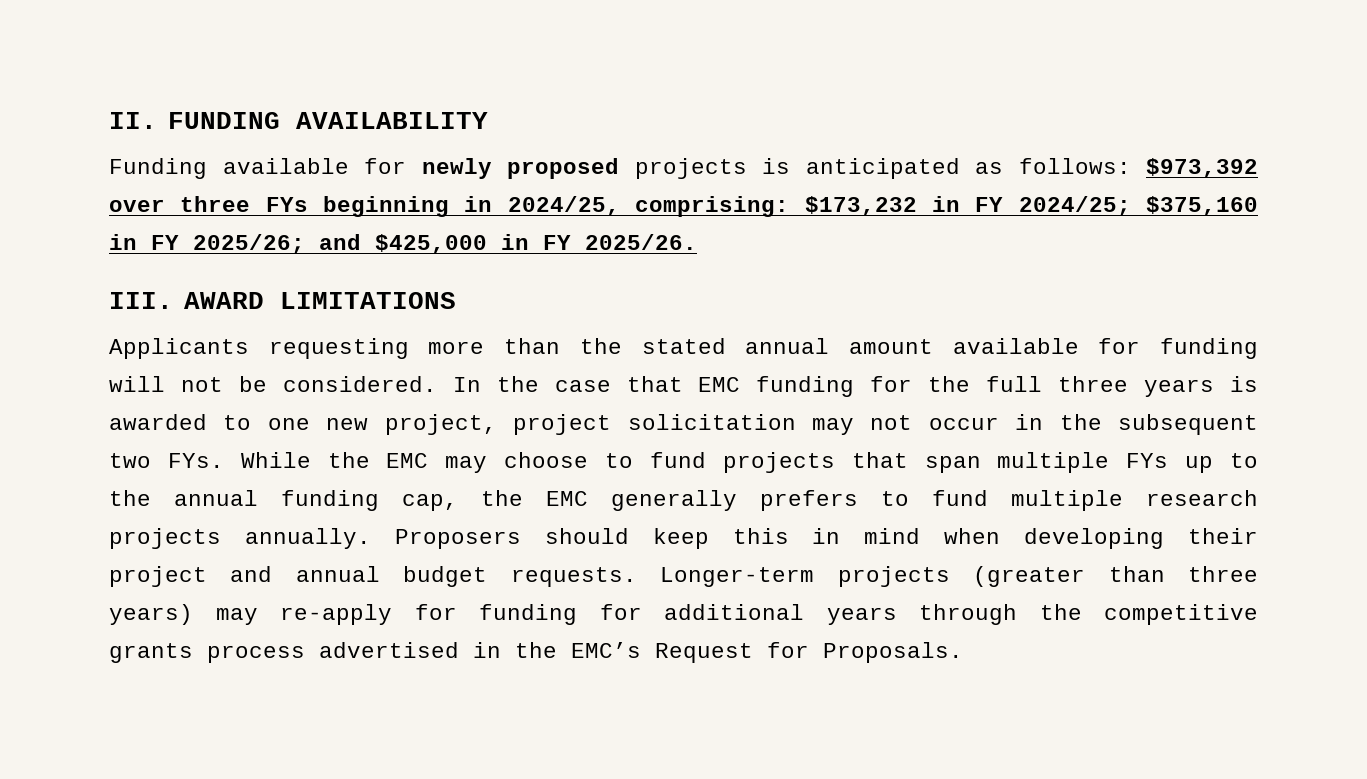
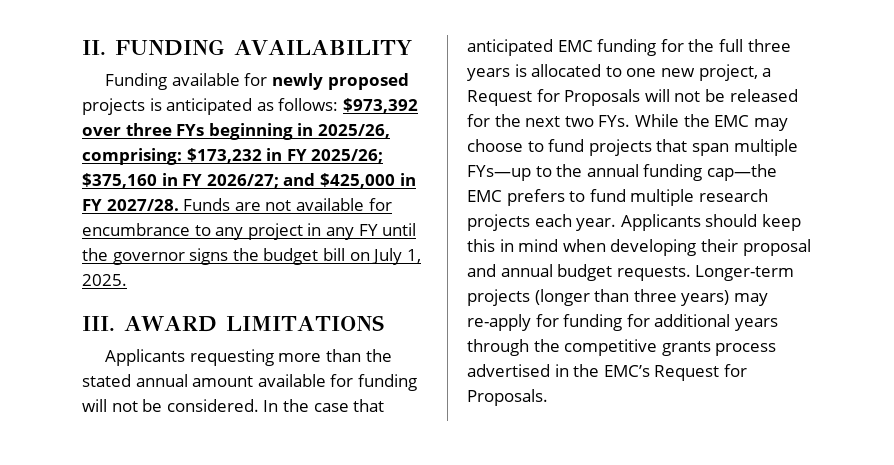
- Funding available for newly proposed projects is anticipated as follows: $973,392 over three FYs beginning in 2024/25, comprising: $173,232 in FY 2024/25; $375,160 in FY 2025/26; and $425,000 in FY 2025/26.
+ Funding available for newly proposed projects is anticipated as follows: $973,392 over three FYs beginning in 2025/26, comprising: $173,232 in FY 2025/26; $375,160 in FY 2026/27; and $425,000 in FY 2027/28. Funds are not available for encumbrance to any project in any FY until the governor signs the budget bill on July 1, 2025.
- In the case that EMC funding for the full three years is awarded to one new project, project solicitation may not occur in the subsequent two FYs. While the EMC may choose to fund projects that span multiple FYs up to the annual funding cap, the EMC generally prefers to fund multiple research projects annually. Proposers should keep this in mind when developing their project and annual budget requests.
+ In the case that anticipated EMC funding for the full three years is allocated to one new project, a Request for Proposals will not be released for the next two FYs. While the EMC may choose to fund projects that span multiple FYs—up to the annual funding cap—the EMC prefers to fund multiple research projects each year. Applicants should keep this in mind when developing their proposal and annual budget requests.
- Longer-term projects (greater than three years) may re-apply for funding for additional years through the competitive grants process advertised in the EMC’s Request for Proposals.
+ Longer-term projects (longer than three years) may re-apply for funding for additional years through the competitive grants process advertised in the EMC’s Request for Proposals.

